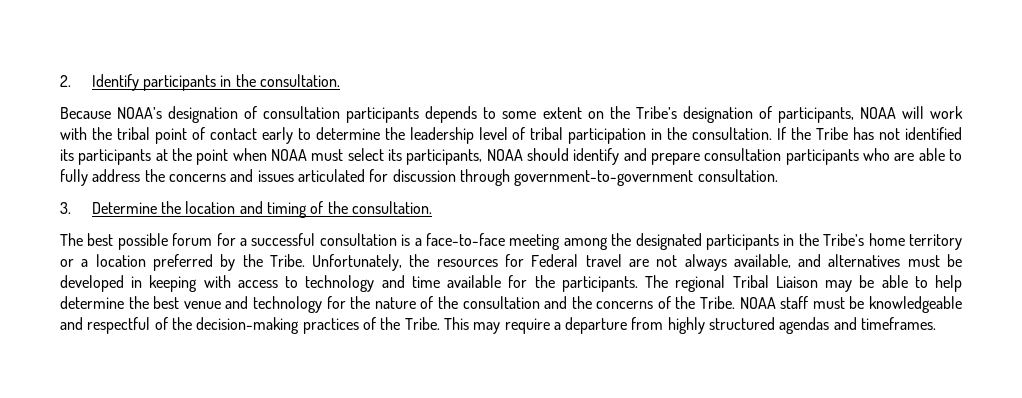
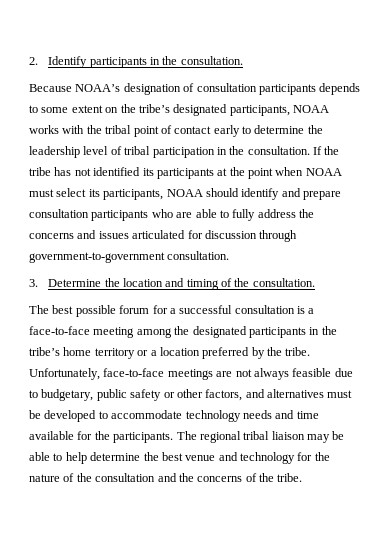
- Because NOAA’s designation of consultation participants depends to some extent on the Tribe’s designation of participants, NOAA will work with the tribal point of contact early to determine the leadership level of tribal participation in the consultation.
+ Because NOAA’s designation of consultation participants depends to some extent on the tribe’s designated participants, NOAA works with the tribal point of contact early to determine the leadership level of tribal participation in the consultation.
- If the Tribe has not identified its participants at the point when NOAA must select its participants, NOAA should identify and prepare consultation participants who are able to fully address the concerns and issues articulated for discussion through government-to-government consultation.
+ If the tribe has not identified its participants at the point when NOAA must select its participants, NOAA should identify and prepare consultation participants who are able to fully address the concerns and issues articulated for discussion through government-to-government consultation.
- The best possible forum for a successful consultation is a face-to-face meeting among the designated participants in the Tribe’s home territory or a location preferred by the Tribe. Unfortunately, the resources for Federal travel are not always available, and alternatives must be developed in keeping with access to technology and time available for the participants.
+ The best possible forum for a successful consultation is a face-to-face meeting among the designated participants in the tribe’s home territory or a location preferred by the tribe. Unfortunately, face-to-face meetings are not always feasible due to budgetary, public safety or other factors, and alternatives must be developed to accommodate technology needs and time available for the participants.
- The regional Tribal Liaison may be able to help determine the best venue and technology for the nature of the consultation and the concerns of the Tribe. NOAA staff must be knowledgeable and respectful of the decision-making practices of the Tribe. This may require a departure from highly structured agendas and timeframes.
+ The regional tribal liaison may be able to help determine the best venue and technology for the nature of the consultation and the concerns of the tribe.

